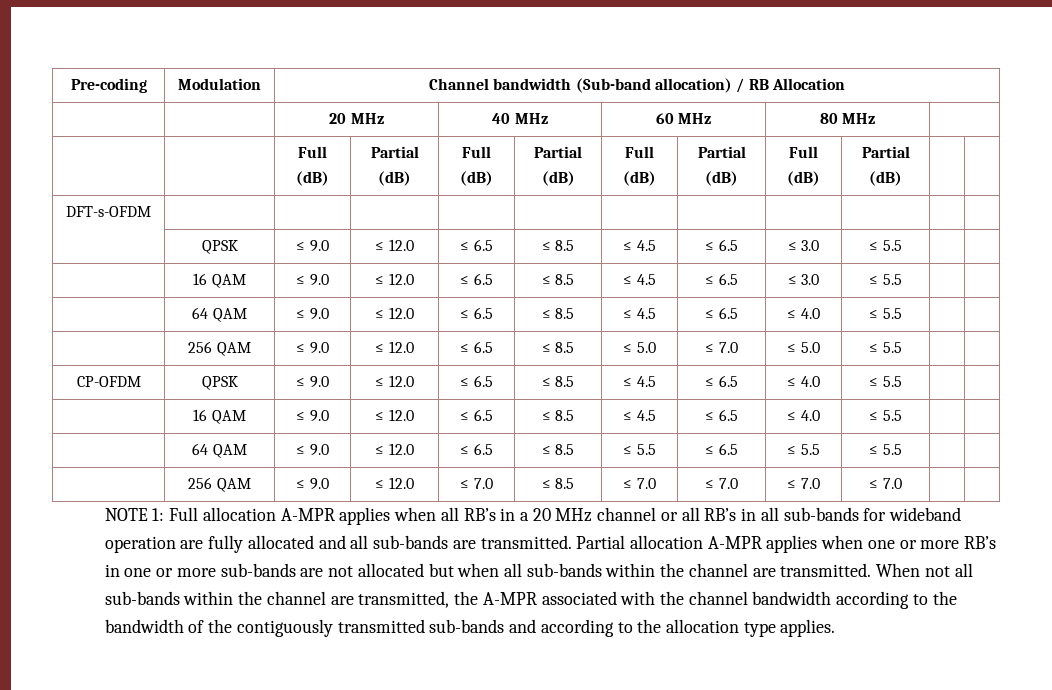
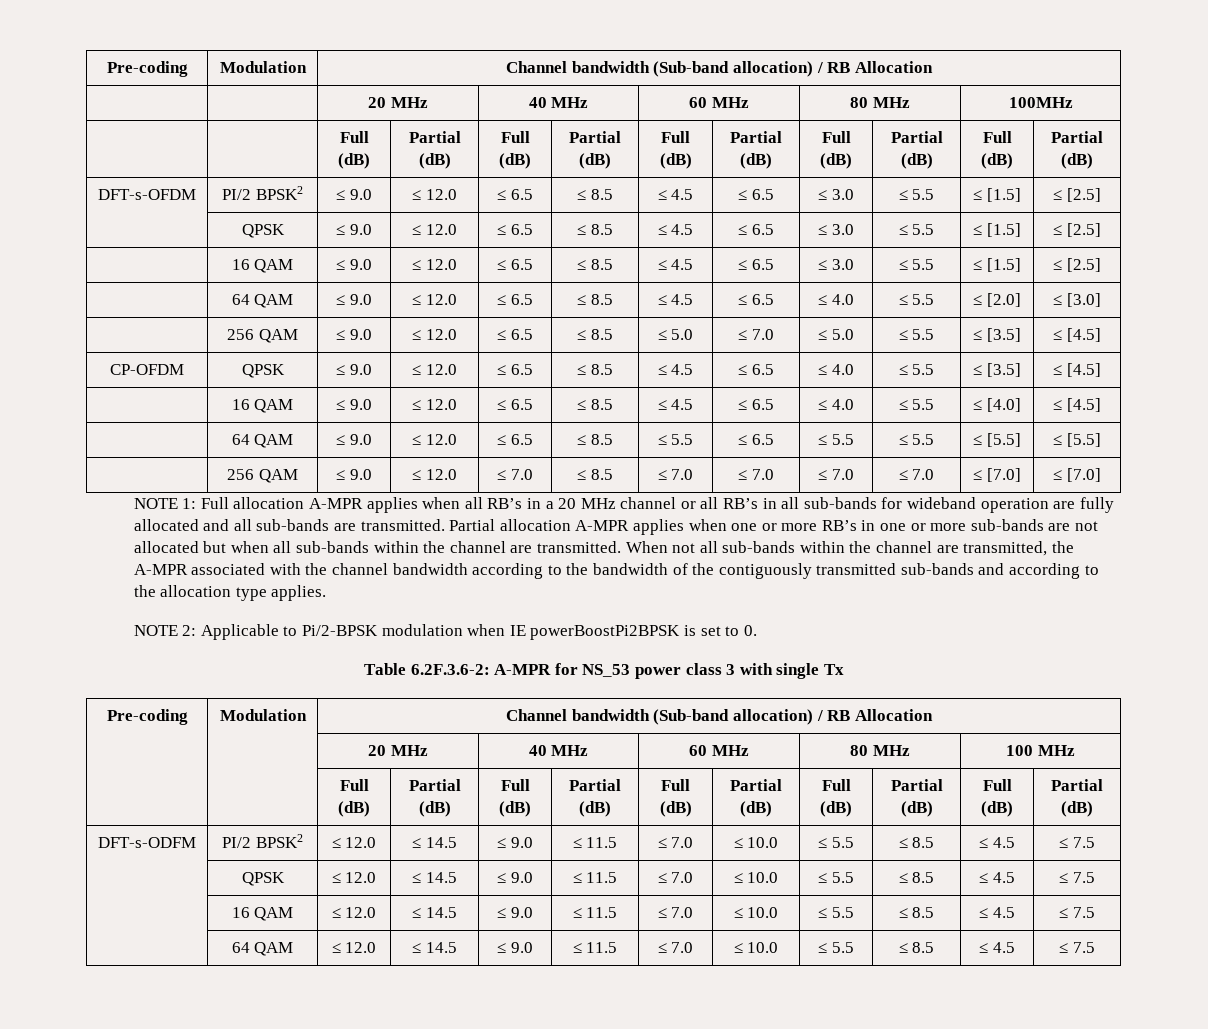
- | | 20 MHz | 40 MHz | 60 MHz | 80 MHz |
- | | Full (dB) | Partial (dB) | Full (dB) | Partial (dB) | Full (dB) | Partial (dB) | Full (dB) | Partial (dB) | |
- DFT-s-OFDM | | | | | | | | | | |
+ | | 20 MHz | 40 MHz | 60 MHz | 80 MHz | 100MHz
+ | | Full (dB) | Partial (dB) | Full (dB) | Partial (dB) | Full (dB) | Partial (dB) | Full (dB) | Partial (dB) | Full (dB) | Partial (dB)
+ DFT-s-OFDM | PI/2 BPSK2 | ≤ 9.0 | ≤ 12.0 | ≤ 6.5 | ≤ 8.5 | ≤ 4.5 | ≤ 6.5 | ≤ 3.0 | ≤ 5.5 | ≤ [1.5] | ≤ [2.5]
- | QPSK | ≤ 9.0 | ≤ 12.0 | ≤ 6.5 | ≤ 8.5 | ≤ 4.5 | ≤ 6.5 | ≤ 3.0 | ≤ 5.5 | |
+ | QPSK | ≤ 9.0 | ≤ 12.0 | ≤ 6.5 | ≤ 8.5 | ≤ 4.5 | ≤ 6.5 | ≤ 3.0 | ≤ 5.5 | ≤ [1.5] | ≤ [2.5]
- | 16 QAM | ≤ 9.0 | ≤ 12.0 | ≤ 6.5 | ≤ 8.5 | ≤ 4.5 | ≤ 6.5 | ≤ 3.0 | ≤ 5.5 | |
+ | 16 QAM | ≤ 9.0 | ≤ 12.0 | ≤ 6.5 | ≤ 8.5 | ≤ 4.5 | ≤ 6.5 | ≤ 3.0 | ≤ 5.5 | ≤ [1.5] | ≤ [2.5]
- | 64 QAM | ≤ 9.0 | ≤ 12.0 | ≤ 6.5 | ≤ 8.5 | ≤ 4.5 | ≤ 6.5 | ≤ 4.0 | ≤ 5.5 | |
+ | 64 QAM | ≤ 9.0 | ≤ 12.0 | ≤ 6.5 | ≤ 8.5 | ≤ 4.5 | ≤ 6.5 | ≤ 4.0 | ≤ 5.5 | ≤ [2.0] | ≤ [3.0]
- | 256 QAM | ≤ 9.0 | ≤ 12.0 | ≤ 6.5 | ≤ 8.5 | ≤ 5.0 | ≤ 7.0 | ≤ 5.0 | ≤ 5.5 | |
+ | 256 QAM | ≤ 9.0 | ≤ 12.0 | ≤ 6.5 | ≤ 8.5 | ≤ 5.0 | ≤ 7.0 | ≤ 5.0 | ≤ 5.5 | ≤ [3.5] | ≤ [4.5]
- CP-OFDM | QPSK | ≤ 9.0 | ≤ 12.0 | ≤ 6.5 | ≤ 8.5 | ≤ 4.5 | ≤ 6.5 | ≤ 4.0 | ≤ 5.5 | |
+ CP-OFDM | QPSK | ≤ 9.0 | ≤ 12.0 | ≤ 6.5 | ≤ 8.5 | ≤ 4.5 | ≤ 6.5 | ≤ 4.0 | ≤ 5.5 | ≤ [3.5] | ≤ [4.5]
- | 16 QAM | ≤ 9.0 | ≤ 12.0 | ≤ 6.5 | ≤ 8.5 | ≤ 4.5 | ≤ 6.5 | ≤ 4.0 | ≤ 5.5 | |
+ | 16 QAM | ≤ 9.0 | ≤ 12.0 | ≤ 6.5 | ≤ 8.5 | ≤ 4.5 | ≤ 6.5 | ≤ 4.0 | ≤ 5.5 | ≤ [4.0] | ≤ [4.5]
- | 64 QAM | ≤ 9.0 | ≤ 12.0 | ≤ 6.5 | ≤ 8.5 | ≤ 5.5 | ≤ 6.5 | ≤ 5.5 | ≤ 5.5 | |
+ | 64 QAM | ≤ 9.0 | ≤ 12.0 | ≤ 6.5 | ≤ 8.5 | ≤ 5.5 | ≤ 6.5 | ≤ 5.5 | ≤ 5.5 | ≤ [5.5] | ≤ [5.5]
- | 256 QAM | ≤ 9.0 | ≤ 12.0 | ≤ 7.0 | ≤ 8.5 | ≤ 7.0 | ≤ 7.0 | ≤ 7.0 | ≤ 7.0 | |
+ | 256 QAM | ≤ 9.0 | ≤ 12.0 | ≤ 7.0 | ≤ 8.5 | ≤ 7.0 | ≤ 7.0 | ≤ 7.0 | ≤ 7.0 | ≤ [7.0] | ≤ [7.0]
+ NOTE 2: Applicable to Pi/2-BPSK modulation when IE powerBoostPi2BPSK is set to 0.
+ Table 6.2F.3.6-2: A-MPR for NS_53 power class 3 with single Tx
+ Pre-coding | Modulation | Channel bandwidth (Sub-band allocation) / RB Allocation
+ | | 20 MHz | 40 MHz | 60 MHz | 80 MHz | 100 MHz
+ | | Full (dB) | Partial (dB) | Full (dB) | Partial (dB) | Full (dB) | Partial (dB) | Full (dB) | Partial (dB) | Full (dB) | Partial (dB)
+ DFT-s-ODFM | PI/2 BPSK2 | ≤ 12.0 | ≤ 14.5 | ≤ 9.0 | ≤ 11.5 | ≤ 7.0 | ≤ 10.0 | ≤ 5.5 | ≤ 8.5 | ≤ 4.5 | ≤ 7.5
+ | QPSK | ≤ 12.0 | ≤ 14.5 | ≤ 9.0 | ≤ 11.5 | ≤ 7.0 | ≤ 10.0 | ≤ 5.5 | ≤ 8.5 | ≤ 4.5 | ≤ 7.5
+ | 16 QAM | ≤ 12.0 | ≤ 14.5 | ≤ 9.0 | ≤ 11.5 | ≤ 7.0 | ≤ 10.0 | ≤ 5.5 | ≤ 8.5 | ≤ 4.5 | ≤ 7.5
+ | 64 QAM | ≤ 12.0 | ≤ 14.5 | ≤ 9.0 | ≤ 11.5 | ≤ 7.0 | ≤ 10.0 | ≤ 5.5 | ≤ 8.5 | ≤ 4.5 | ≤ 7.5

